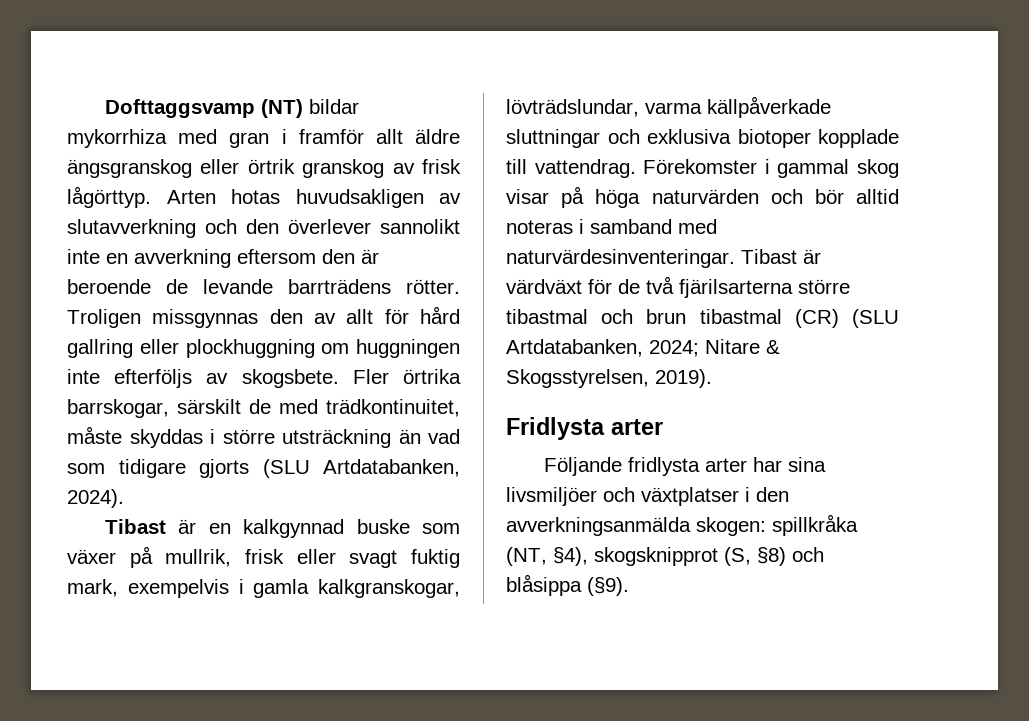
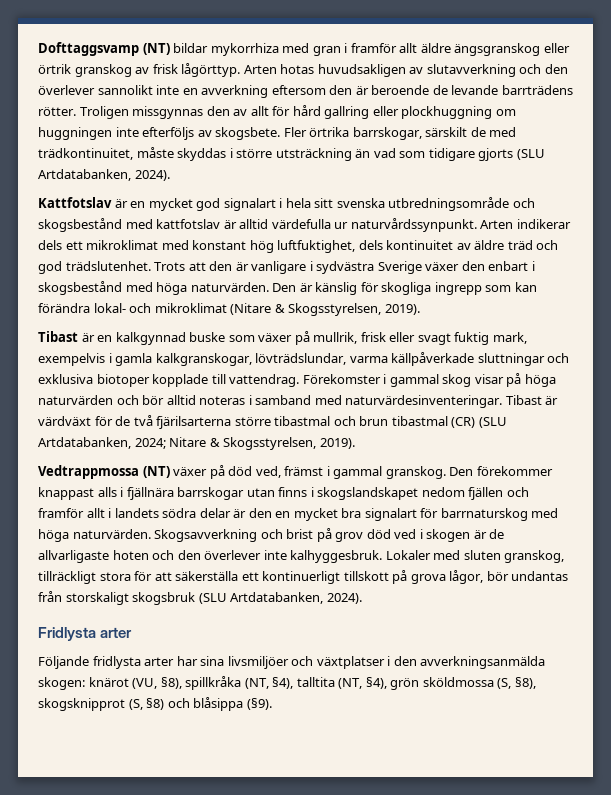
+ Kattfotslav är en mycket god signalart i hela sitt svenska utbredningsområde och skogsbestånd med kattfotslav är alltid värdefulla ur naturvårdssynpunkt. Arten indikerar dels ett mikroklimat med konstant hög luftfuktighet, dels kontinuitet av äldre träd och god trädslutenhet. Trots att den är vanligare i sydvästra Sverige växer den enbart i skogsbestånd med höga naturvärden. Den är känslig för skogliga ingrepp som kan förändra lokal- och mikroklimat (Nitare & Skogsstyrelsen, 2019).
+ Vedtrappmossa (NT) växer på död ved, främst i gammal granskog. Den förekommer knappast alls i fjällnära barrskogar utan finns i skogslandskapet nedom fjällen och framför allt i landets södra delar är den en mycket bra signalart för barrnaturskog med höga naturvärden. Skogsavverkning och brist på grov död ved i skogen är de allvarligaste hoten och den överlever inte kalhyggesbruk. Lokaler med sluten granskog, tillräckligt stora för att säkerställa ett kontinuerligt tillskott på grova lågor, bör undantas från storskaligt skogsbruk (SLU Artdatabanken, 2024).
- Följande fridlysta arter har sina livsmiljöer och växtplatser i den avverkningsanmälda skogen: spillkråka (NT, §4), skogsknipprot (S, §8) och blåsippa (§9).
+ Följande fridlysta arter har sina livsmiljöer och växtplatser i den avverkningsanmälda skogen: knärot (VU, §8), spillkråka (NT, §4), talltita (NT, §4), grön sköldmossa (S, §8), skogsknipprot (S, §8) och blåsippa (§9).

